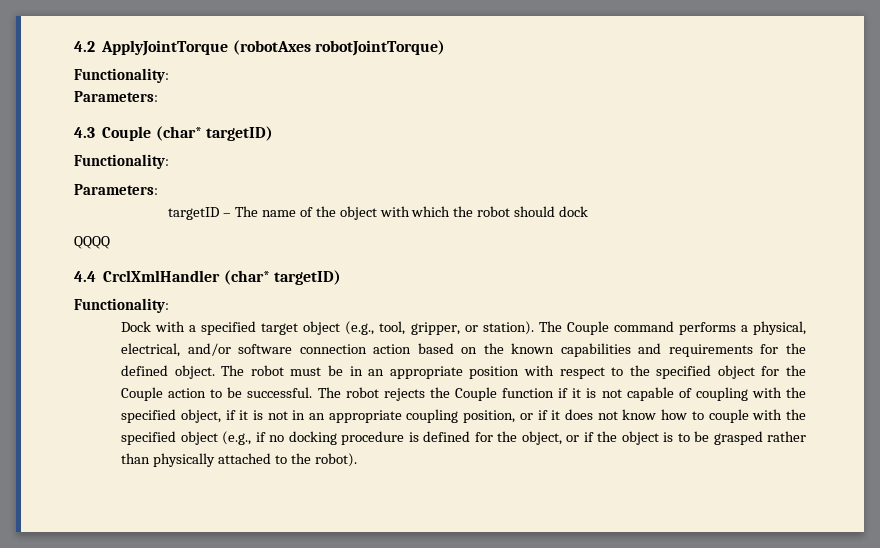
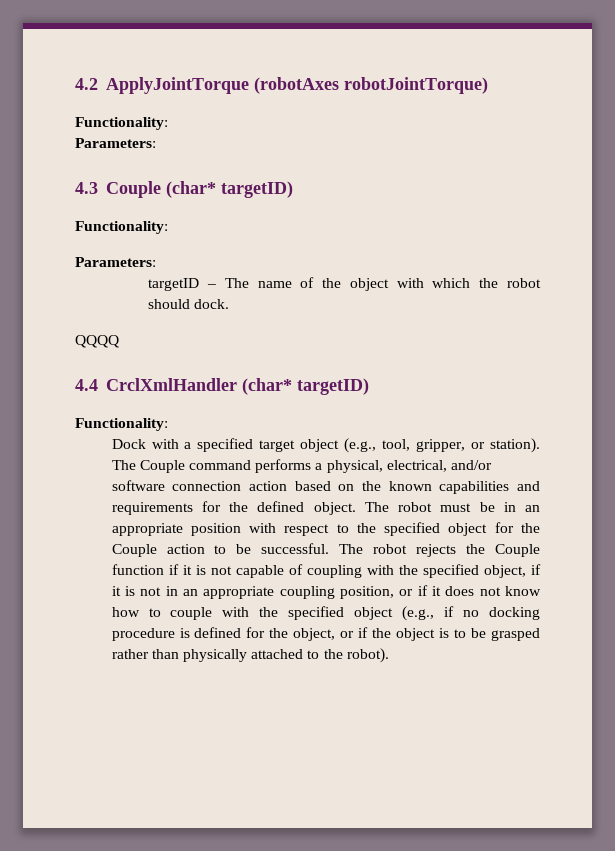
- targetID – The name of the object with which the robot should dock
+ targetID – The name of the object with which the robot should dock.

